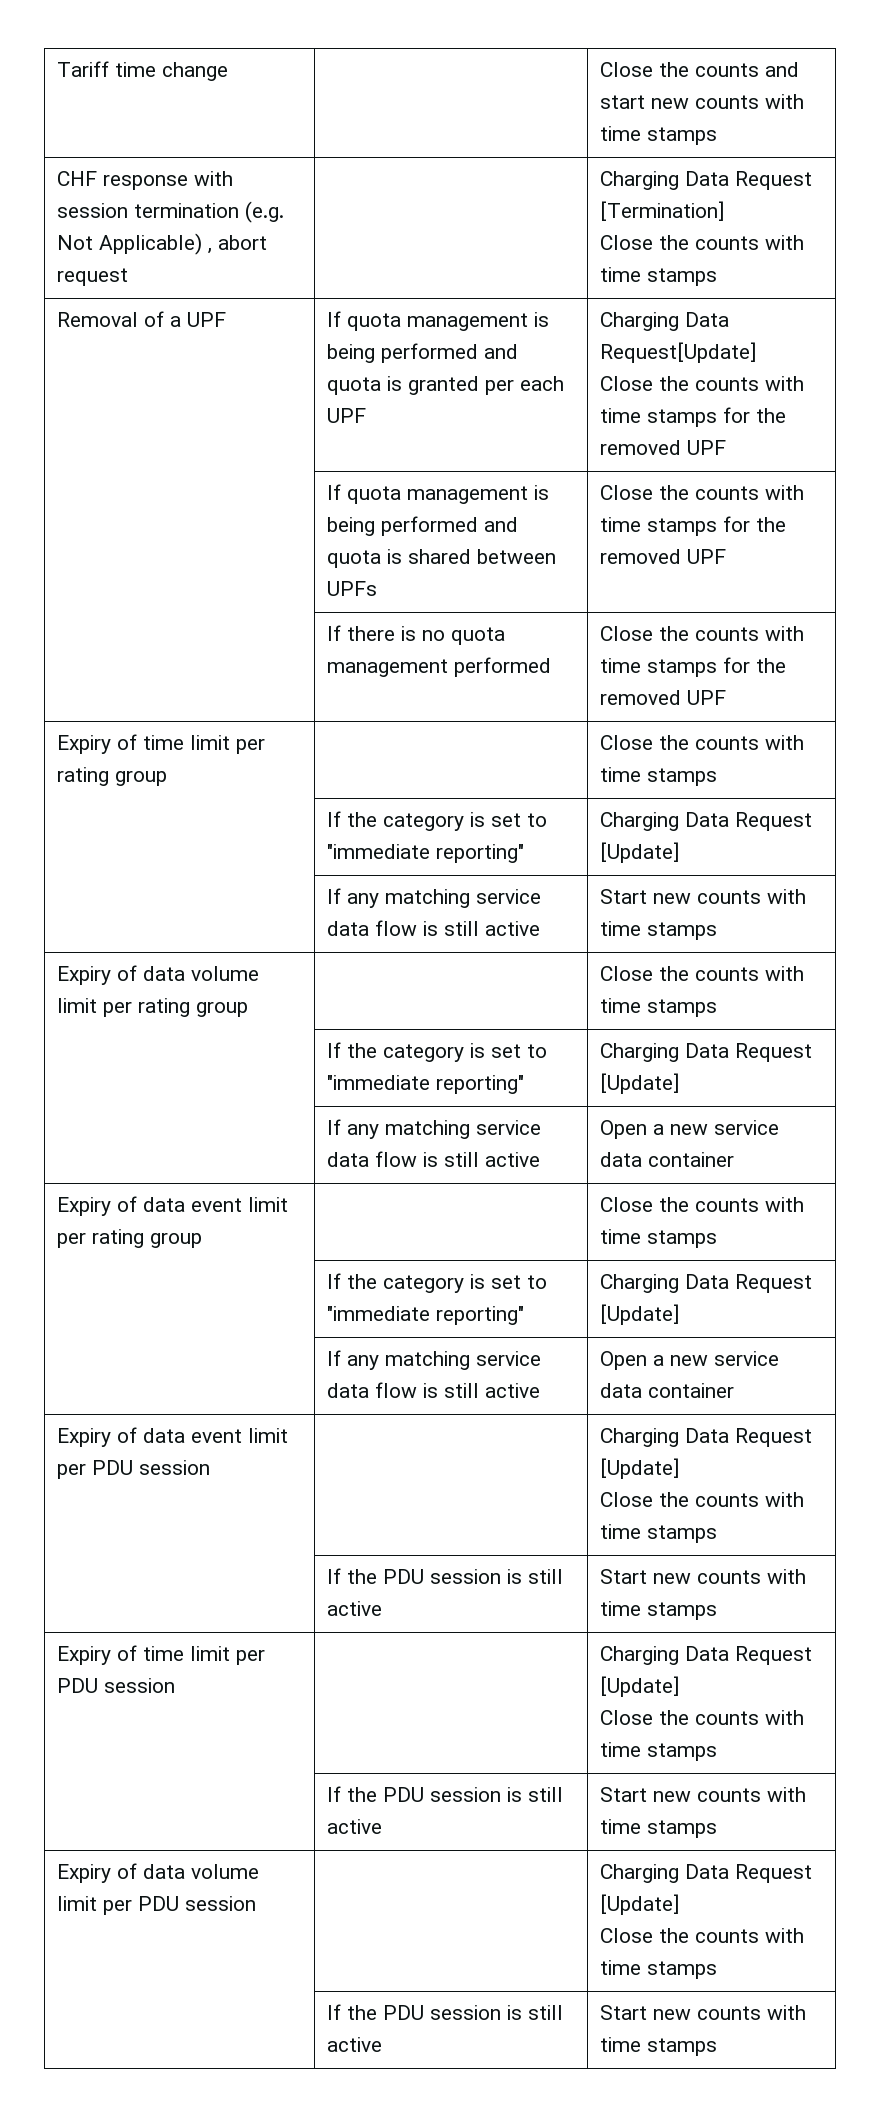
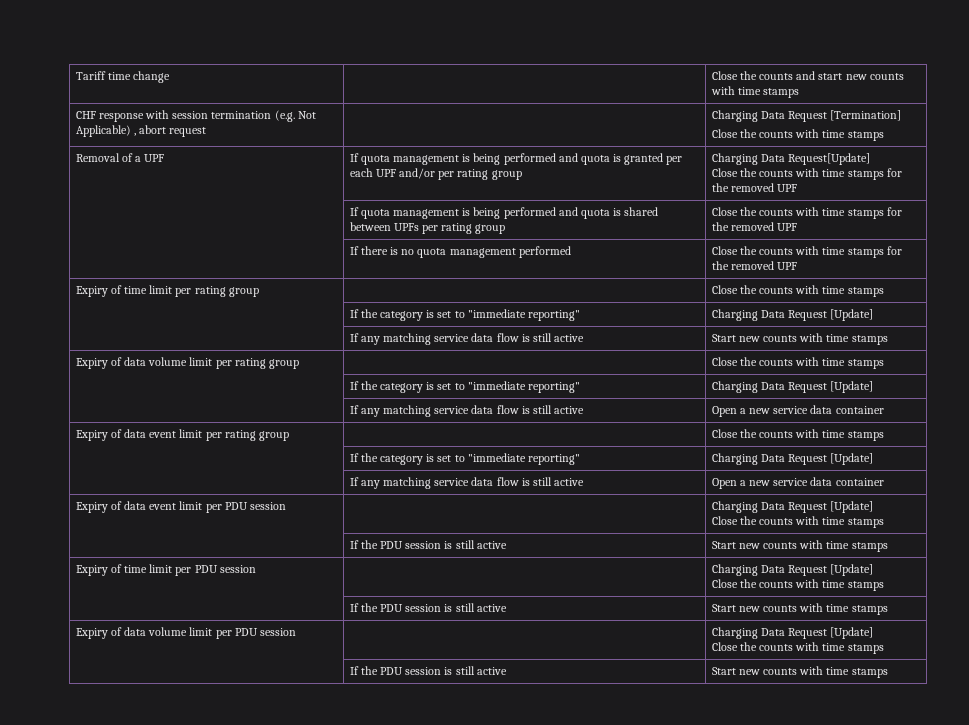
- Removal of a UPF | If quota management is being performed and quota is granted per each UPF | Charging Data Request[Update]
+ Removal of a UPF | If quota management is being performed and quota is granted per each UPF and/or per rating group | Charging Data Request[Update]
- | If quota management is being performed and quota is shared between UPFs | Close the counts with time stamps for the removed UPF
+ | If quota management is being performed and quota is shared between UPFs per rating group | Close the counts with time stamps for the removed UPF

